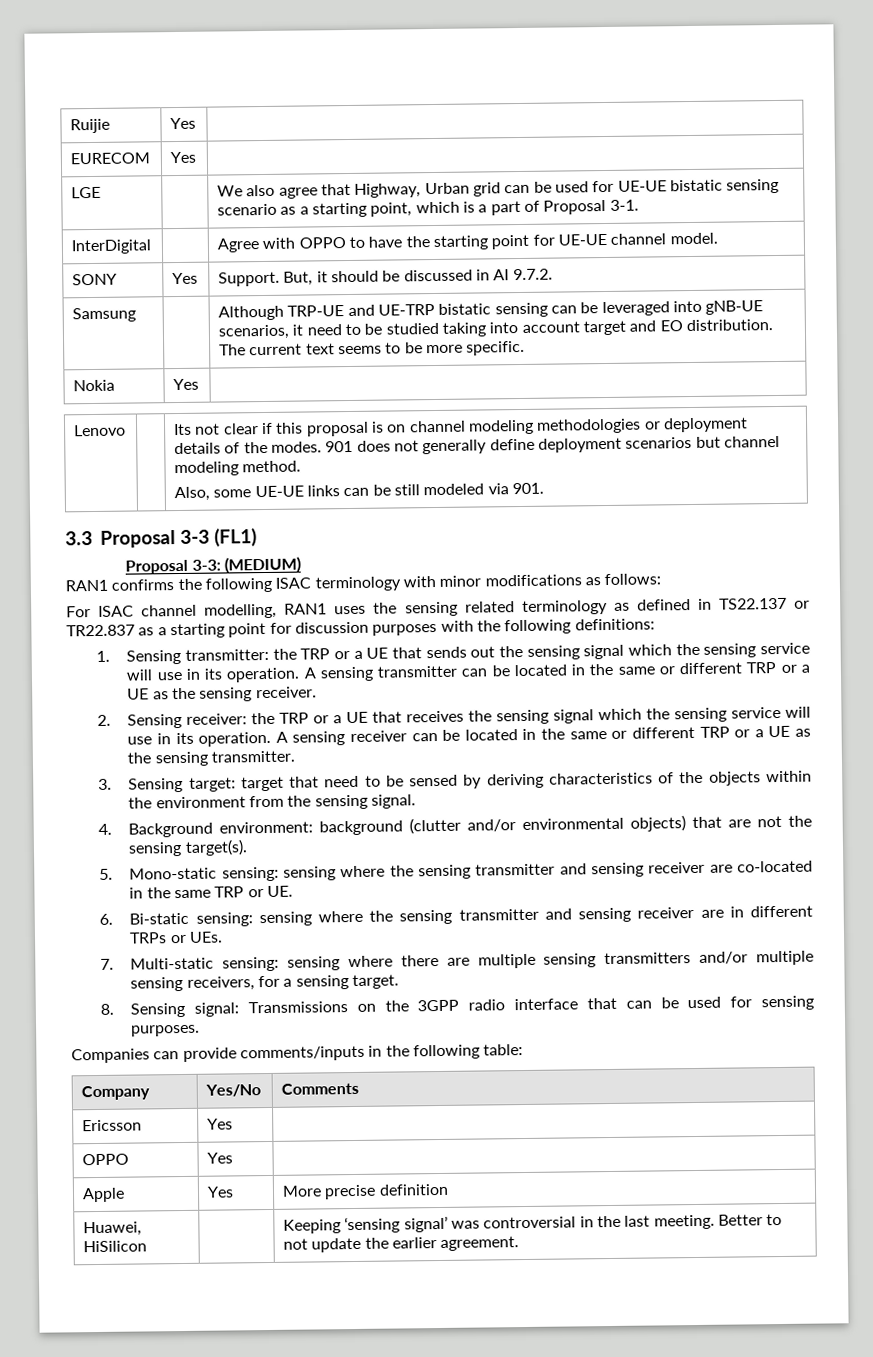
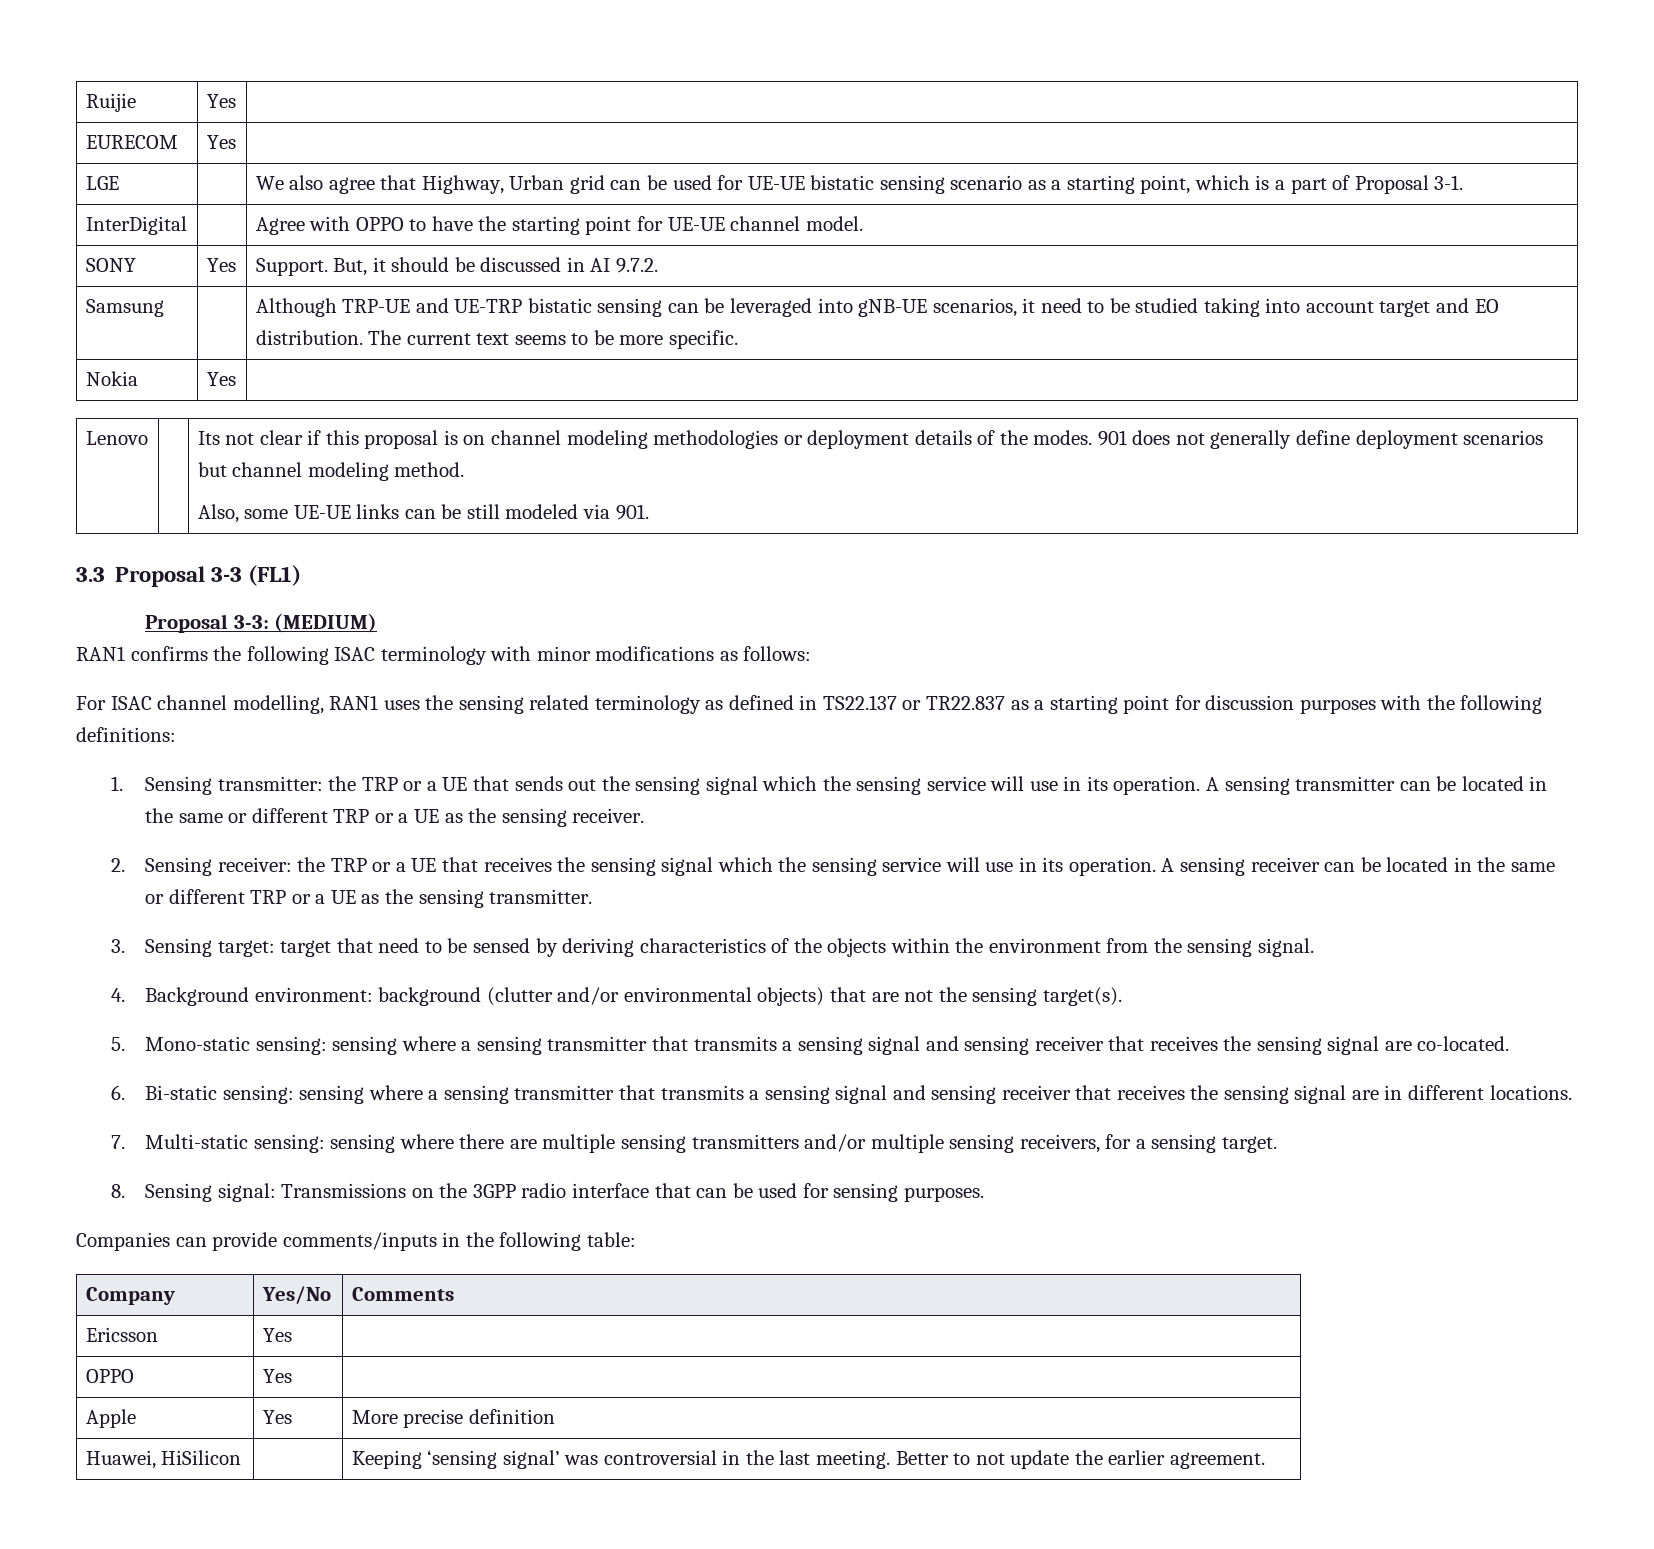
- 5. Mono-static sensing: sensing where the sensing transmitter and sensing receiver are co-located in the same TRP or UE.
+ 5. Mono-static sensing: sensing where a sensing transmitter that transmits a sensing signal and sensing receiver that receives the sensing signal are co-located.
- 6. Bi-static sensing: sensing where the sensing transmitter and sensing receiver are in different TRPs or UEs.
+ 6. Bi-static sensing: sensing where a sensing transmitter that transmits a sensing signal and sensing receiver that receives the sensing signal are in different locations.

